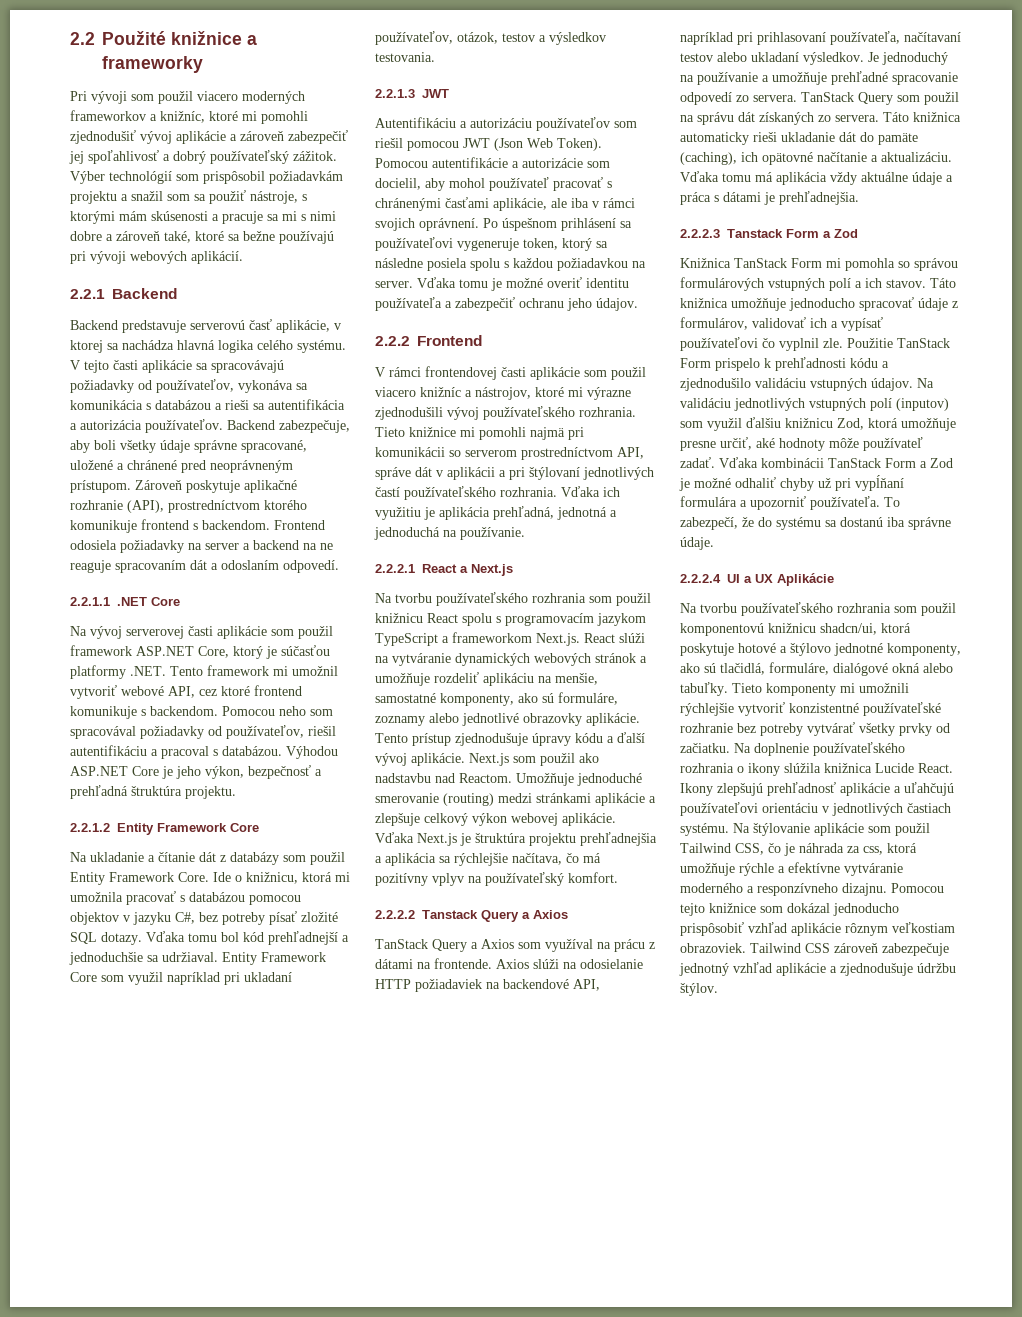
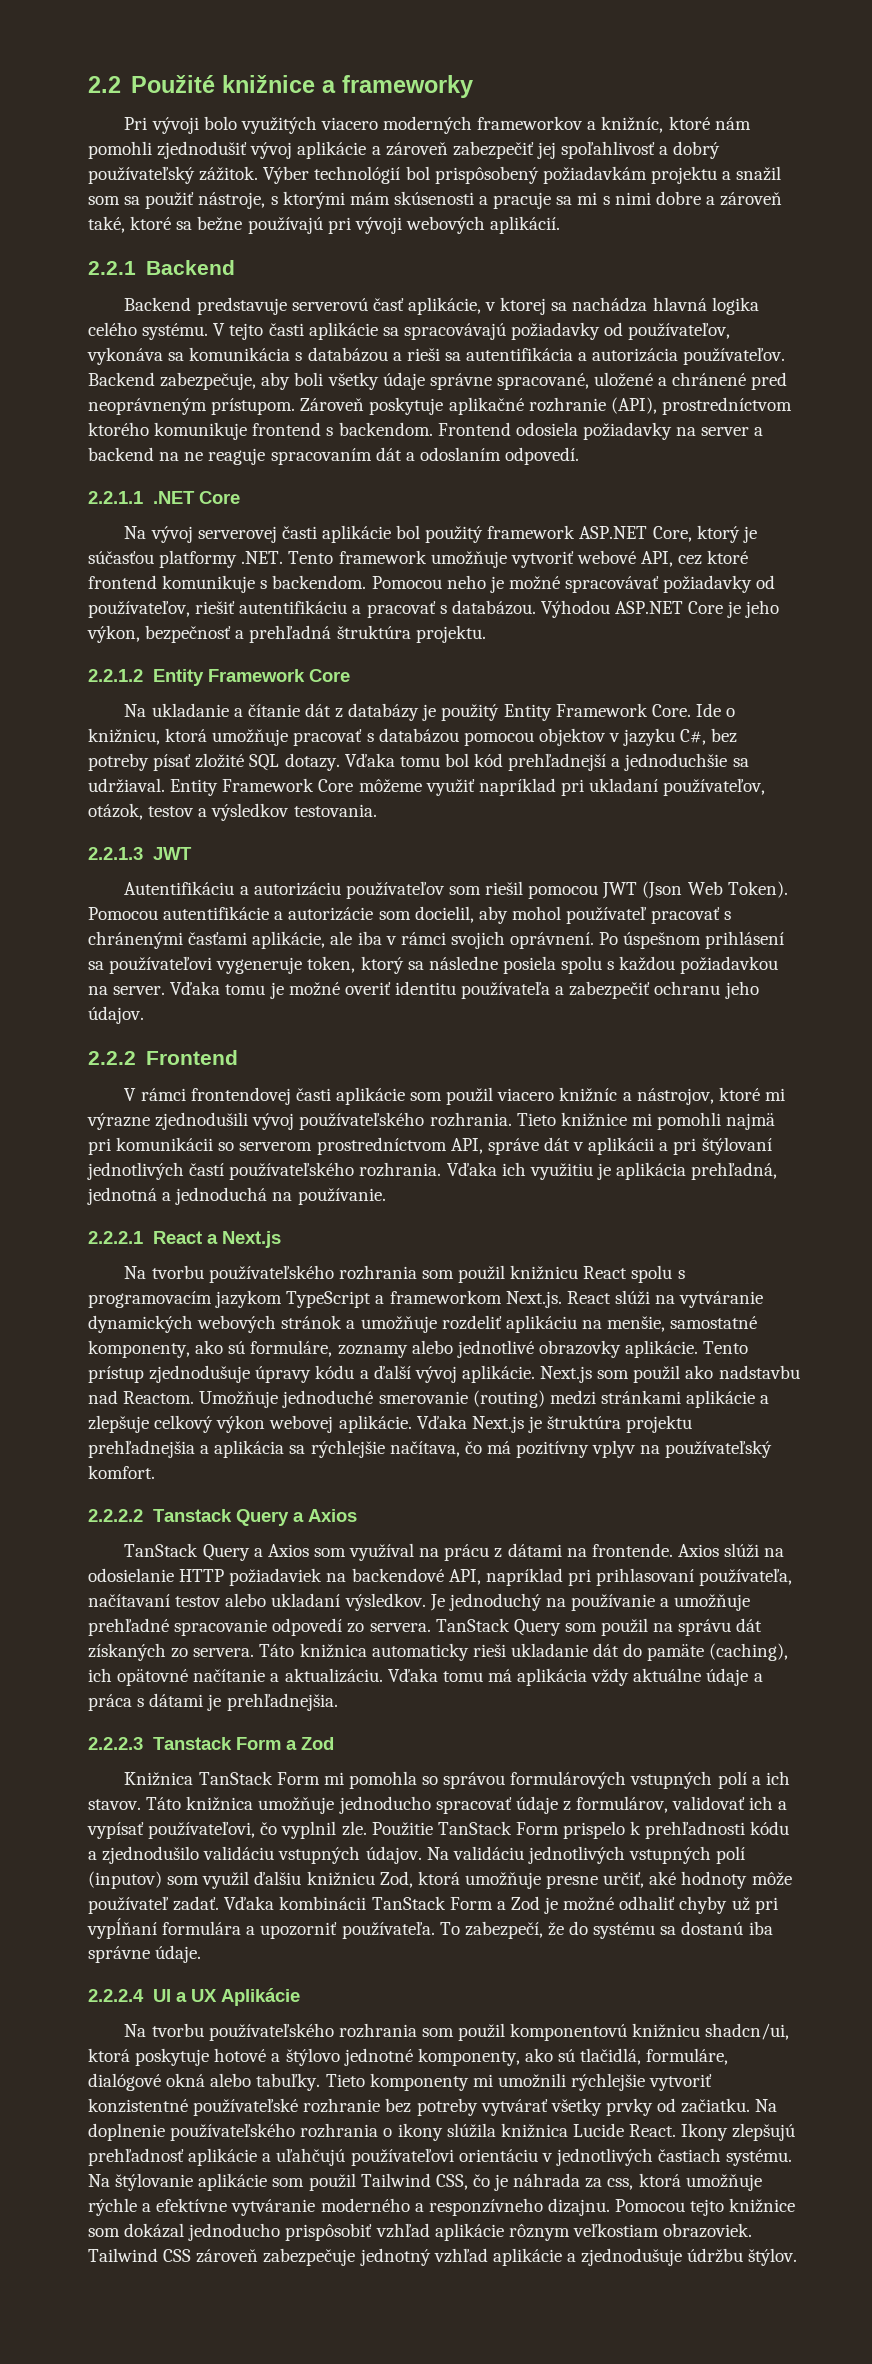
- Pri vývoji som použil viacero moderných frameworkov a knižníc, ktoré mi pomohli zjednodušiť vývoj aplikácie a zároveň zabezpečiť jej spoľahlivosť a dobrý používateľský zážitok.
+ Pri vývoji bolo využitých viacero moderných frameworkov a knižníc, ktoré nám pomohli zjednodušiť vývoj aplikácie a zároveň zabezpečiť jej spoľahlivosť a dobrý používateľský zážitok.
- Výber technológií som prispôsobil požiadavkám projektu a snažil som sa použiť nástroje, s ktorými mám skúsenosti a pracuje sa mi s nimi dobre a zároveň také, ktoré sa bežne používajú pri vývoji webových aplikácií.
+ Výber technológií bol prispôsobený požiadavkám projektu a snažil som sa použiť nástroje, s ktorými mám skúsenosti a pracuje sa mi s nimi dobre a zároveň také, ktoré sa bežne používajú pri vývoji webových aplikácií.
- Na vývoj serverovej časti aplikácie som použil framework ASP.NET Core, ktorý je súčasťou platformy .NET. Tento framework mi umožnil vytvoriť webové API, cez ktoré frontend komunikuje s backendom.
+ Na vývoj serverovej časti aplikácie bol použitý framework ASP.NET Core, ktorý je súčasťou platformy .NET. Tento framework umožňuje vytvoriť webové API, cez ktoré frontend komunikuje s backendom.
- Pomocou neho som spracovával požiadavky od používateľov, riešil autentifikáciu a pracoval s databázou.
+ Pomocou neho je možné spracovávať požiadavky od používateľov, riešiť autentifikáciu a pracovať s databázou.
- Na ukladanie a čítanie dát z databázy som použil Entity Framework Core.
+ Na ukladanie a čítanie dát z databázy je použitý Entity Framework Core.
- Ide o knižnicu, ktorá mi umožnila pracovať s databázou pomocou objektov v jazyku C#, bez potreby písať zložité SQL dotazy.
+ Ide o knižnicu, ktorá umožňuje pracovať s databázou pomocou objektov v jazyku C#, bez potreby písať zložité SQL dotazy.
- Entity Framework Core som využil napríklad pri ukladaní používateľov, otázok, testov a výsledkov testovania.
+ Entity Framework Core môžeme využiť napríklad pri ukladaní používateľov, otázok, testov a výsledkov testovania.
- Táto knižnica umožňuje jednoducho spracovať údaje z formulárov, validovať ich a vypísať používateľovi čo vyplnil zle.
+ Táto knižnica umožňuje jednoducho spracovať údaje z formulárov, validovať ich a vypísať používateľovi, čo vyplnil zle.

